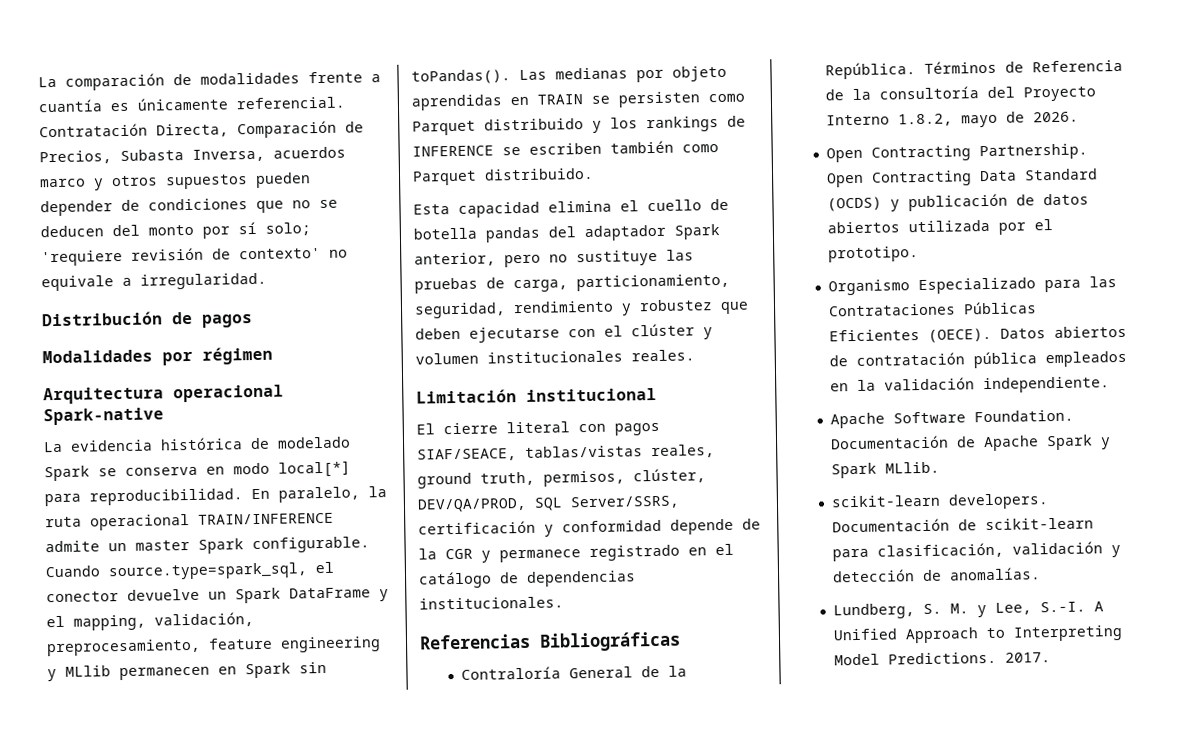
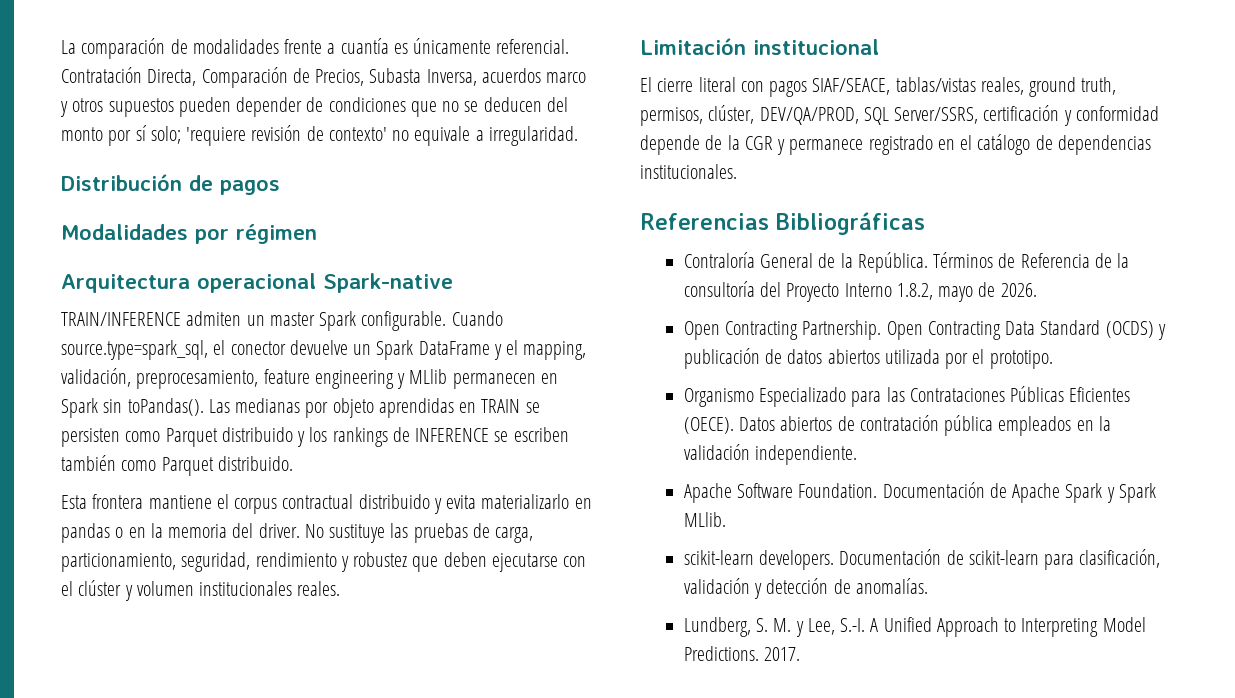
- La evidencia histórica de modelado Spark se conserva en modo local[*] para reproducibilidad. En paralelo, la ruta operacional TRAIN/INFERENCE admite un master Spark configurable.
+ TRAIN/INFERENCE admiten un master Spark configurable.
- Esta capacidad elimina el cuello de botella pandas del adaptador Spark anterior, pero no sustituye las pruebas de carga, particionamiento, seguridad, rendimiento y robustez que deben ejecutarse con el clúster y volumen institucionales reales.
+ Esta frontera mantiene el corpus contractual distribuido y evita materializarlo en pandas o en la memoria del driver. No sustituye las pruebas de carga, particionamiento, seguridad, rendimiento y robustez que deben ejecutarse con el clúster y volumen institucionales reales.

